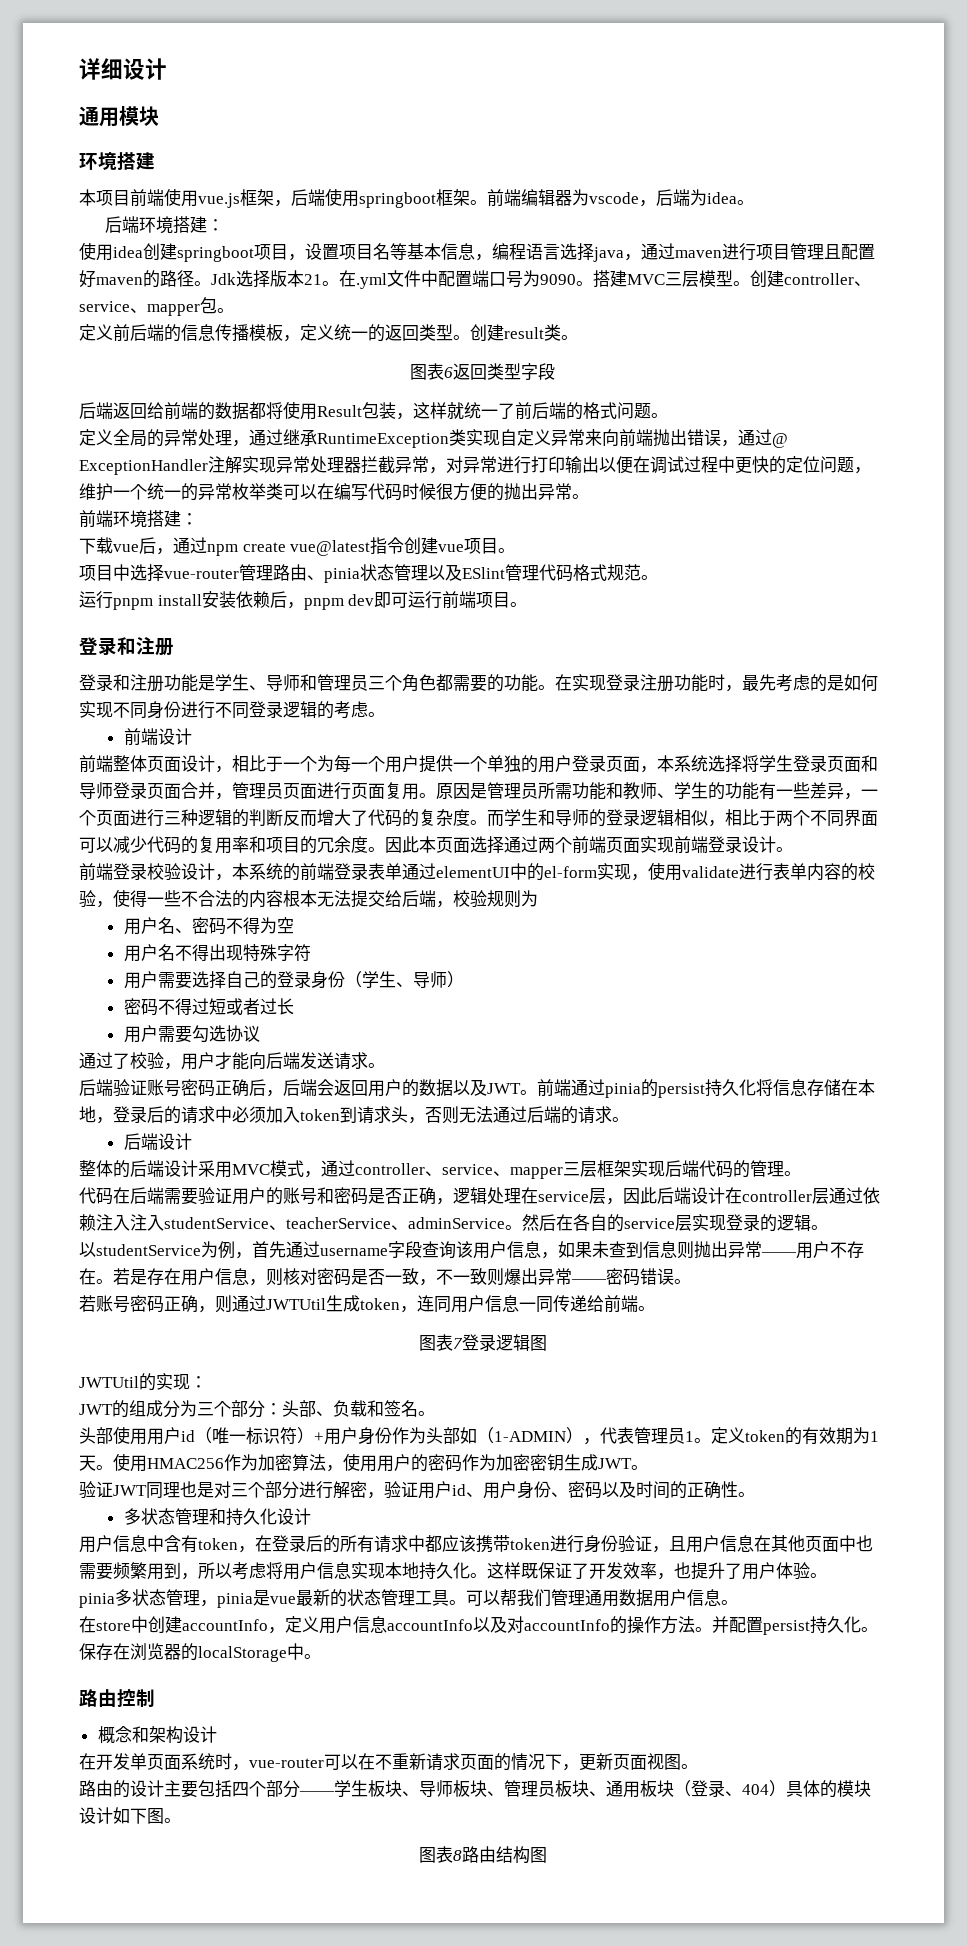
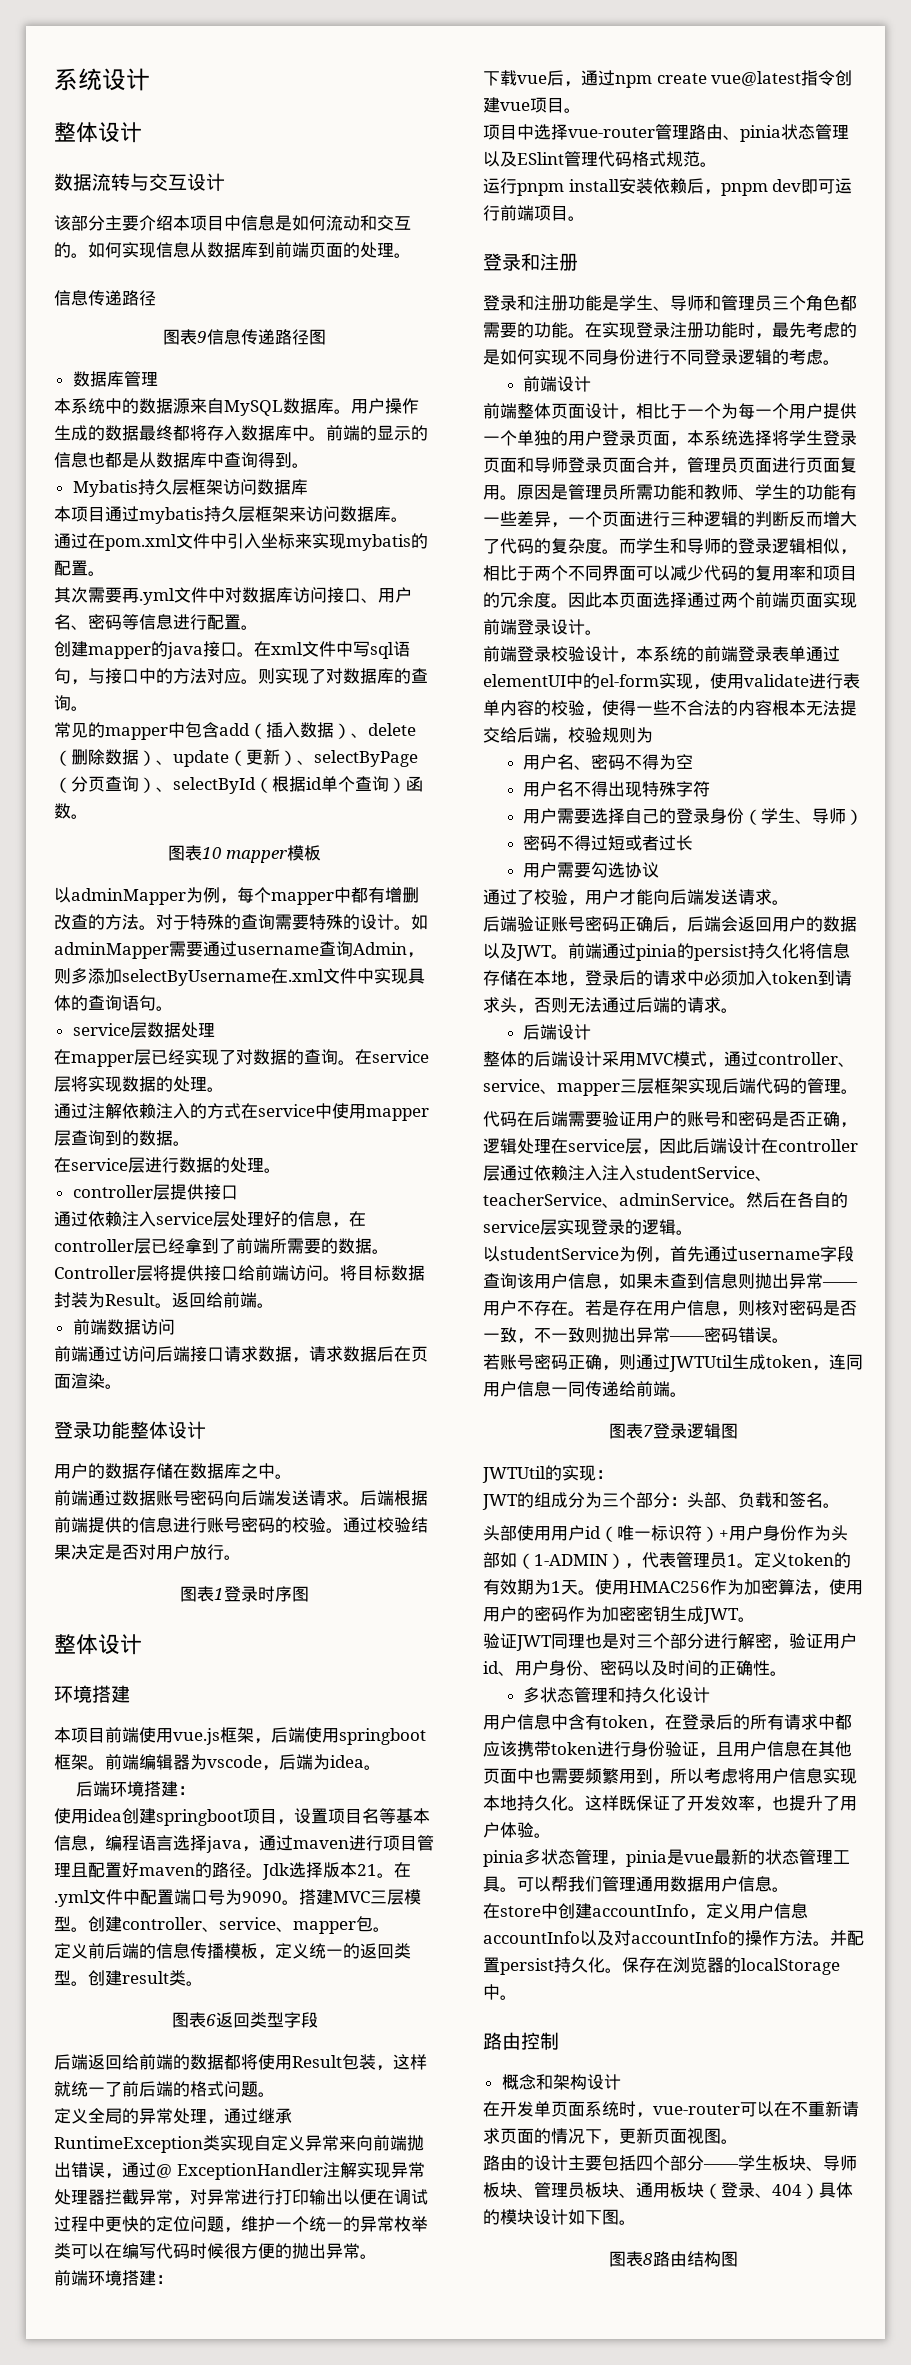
- 详细设计
- 通用模块
+ 系统设计
+ 整体设计
+ 数据流转与交互设计
+ 该部分主要介绍本项目中信息是如何流动和交互的。如何实现信息从数据库到前端页面的处理。
+ 信息传递路径
+ 图表9信息传递路径图
+ 数据库管理
+ 本系统中的数据源来自MySQL数据库。用户操作生成的数据最终都将存入数据库中。前端的显示的信息也都是从数据库中查询得到。
+ Mybatis持久层框架访问数据库
+ 本项目通过mybatis持久层框架来访问数据库。
+ 通过在pom.xml文件中引入坐标来实现mybatis的配置。
+ 其次需要再.yml文件中对数据库访问接口、用户名、密码等信息进行配置。
+ 创建mapper的java接口。在xml文件中写sql语句，与接口中的方法对应。则实现了对数据库的查询。
+ 常见的mapper中包含add（插入数据）、delete（删除数据）、update（更新）、selectByPage（分页查询）、selectById（根据id单个查询）函数。
+ 图表10 mapper模板
+ 以adminMapper为例，每个mapper中都有增删改查的方法。对于特殊的查询需要特殊的设计。如adminMapper需要通过username查询Admin，则多添加selectByUsername在.xml文件中实现具体的查询语句。
+ service层数据处理
+ 在mapper层已经实现了对数据的查询。在service层将实现数据的处理。
+ 通过注解依赖注入的方式在service中使用mapper层查询到的数据。
+ 在service层进行数据的处理。
+ controller层提供接口
+ 通过依赖注入service层处理好的信息，在controller层已经拿到了前端所需要的数据。Controller层将提供接口给前端访问。将目标数据封装为Result。返回给前端。
+ 前端数据访问
+ 前端通过访问后端接口请求数据，请求数据后在页面渲染。
+ 登录功能整体设计
+ 用户的数据存储在数据库之中。
+ 前端通过数据账号密码向后端发送请求。后端根据前端提供的信息进行账号密码的校验。通过校验结果决定是否对用户放行。
+ 图表1登录时序图
+ 整体设计
- 若是存在用户信息，则核对密码是否一致，不一致则爆出异常——密码错误。
+ 若是存在用户信息，则核对密码是否一致，不一致则抛出异常——密码错误。

